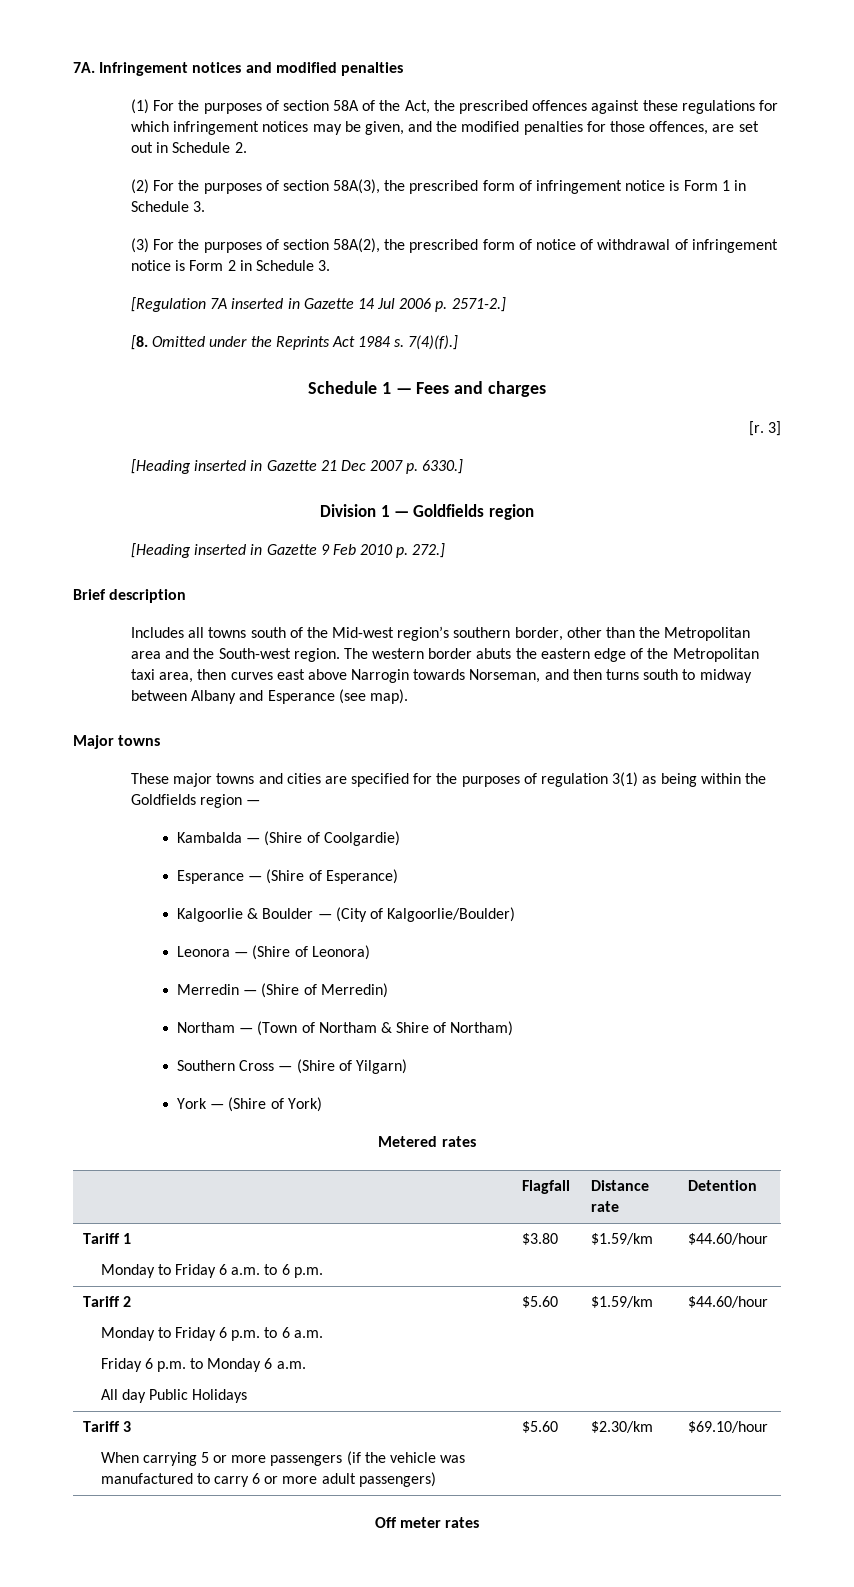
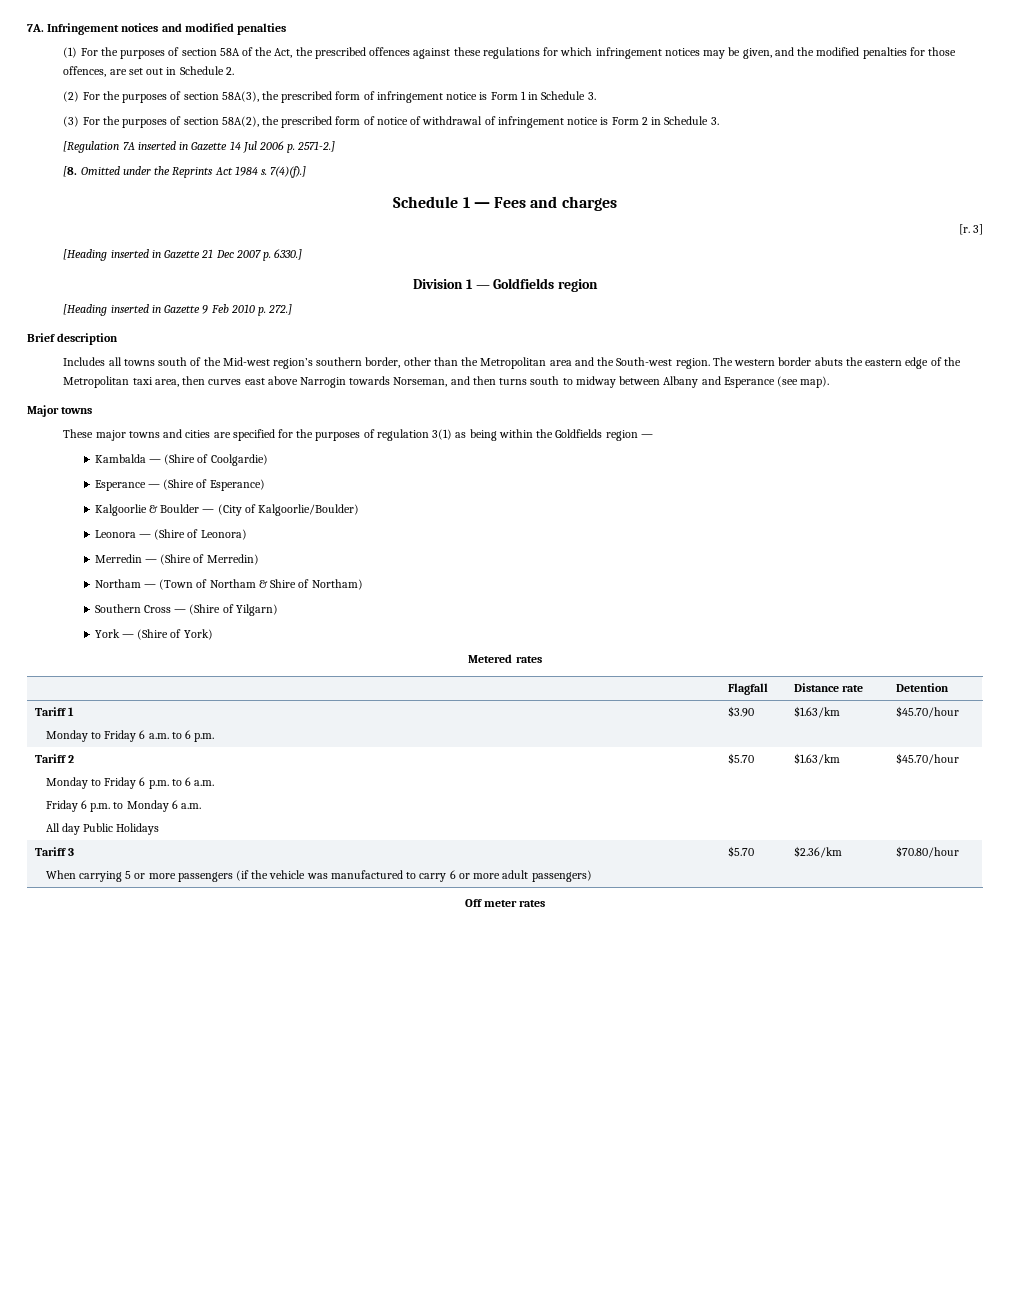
  Tariff 1
- Monday to Friday 6 a.m. to 6 p.m. | $3.80 | $1.59/km | $44.60/hour
+ Monday to Friday 6 a.m. to 6 p.m. | $3.90 | $1.63/km | $45.70/hour
  Tariff 2
  Monday to Friday 6 p.m. to 6 a.m.
  Friday 6 p.m. to Monday 6 a.m.
- All day Public Holidays | $5.60 | $1.59/km | $44.60/hour
+ All day Public Holidays | $5.70 | $1.63/km | $45.70/hour
  Tariff 3
- When carrying 5 or more passengers (if the vehicle was manufactured to carry 6 or more adult passengers) | $5.60 | $2.30/km | $69.10/hour
+ When carrying 5 or more passengers (if the vehicle was manufactured to carry 6 or more adult passengers) | $5.70 | $2.36/km | $70.80/hour

